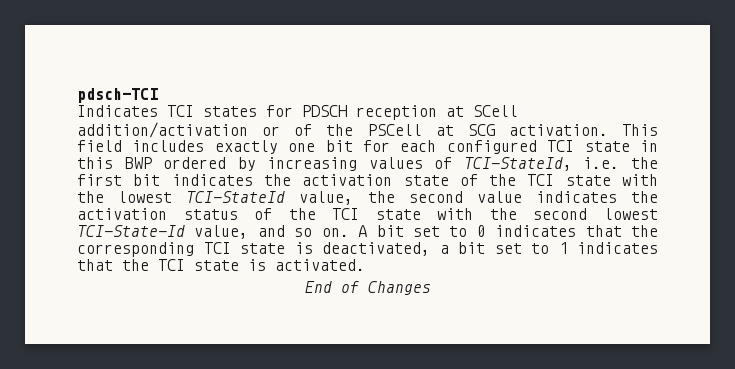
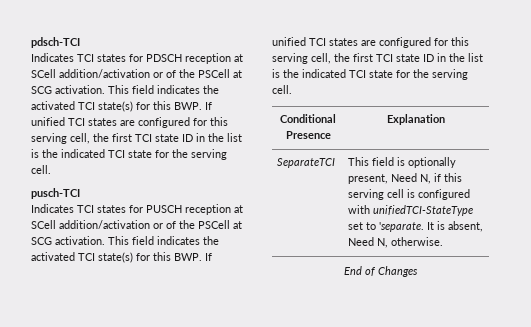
- Indicates TCI states for PDSCH reception at SCell addition/activation or of the PSCell at SCG activation. This field includes exactly one bit for each configured TCI state in this BWP ordered by increasing values of TCI-StateId, i.e. the first bit indicates the activation state of the TCI state with the lowest TCI-StateId value, the second value indicates the activation status of the TCI state with the second lowest TCI-State-Id value, and so on. A bit set to 0 indicates that the corresponding TCI state is deactivated, a bit set to 1 indicates that the TCI state is activated.
+ Indicates TCI states for PDSCH reception at SCell addition/activation or of the PSCell at SCG activation. This field indicates the activated TCI state(s) for this BWP. If unified TCI states are configured for this serving cell, the first TCI state ID in the list is the indicated TCI state for the serving cell.
+ pusch-TCI
+ Indicates TCI states for PUSCH reception at SCell addition/activation or of the PSCell at SCG activation. This field indicates the activated TCI state(s) for this BWP. If unified TCI states are configured for this serving cell, the first TCI state ID in the list is the indicated TCI state for the serving cell.
+ Conditional Presence | Explanation
+ SeparateTCI | This field is optionally present, Need N, if this serving cell is configured with unifiedTCI-StateType set to 'separate. It is absent, Need N, otherwise.

